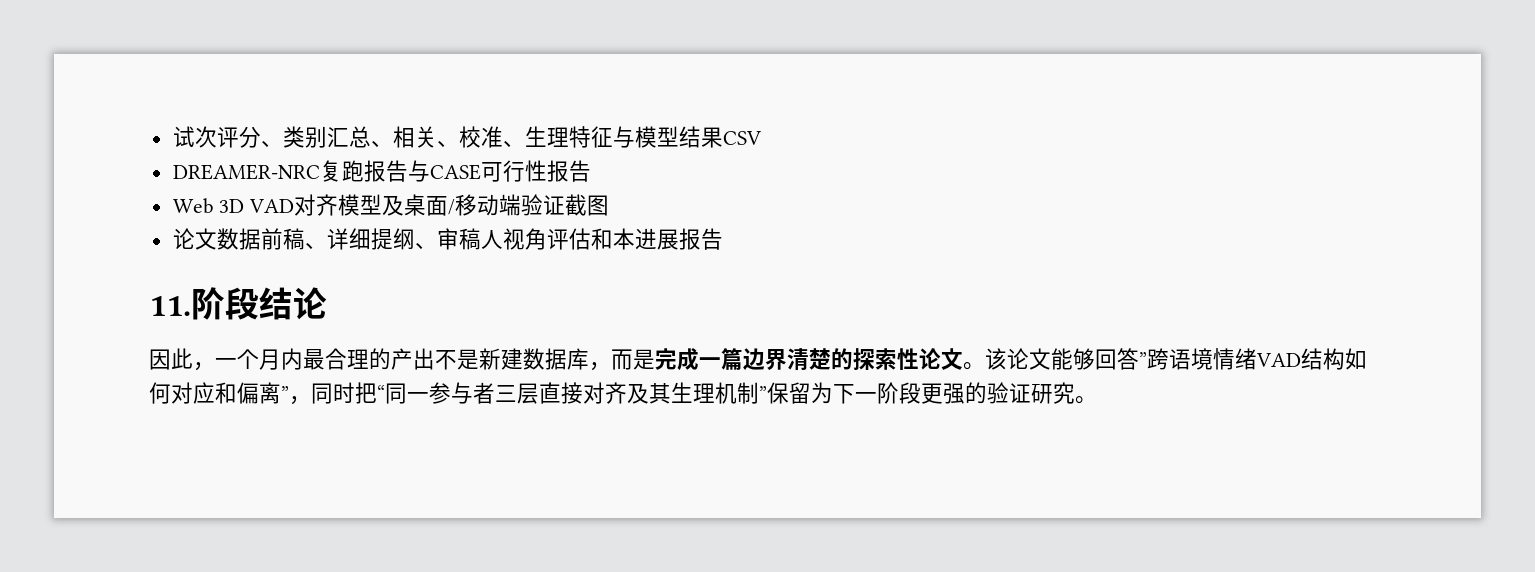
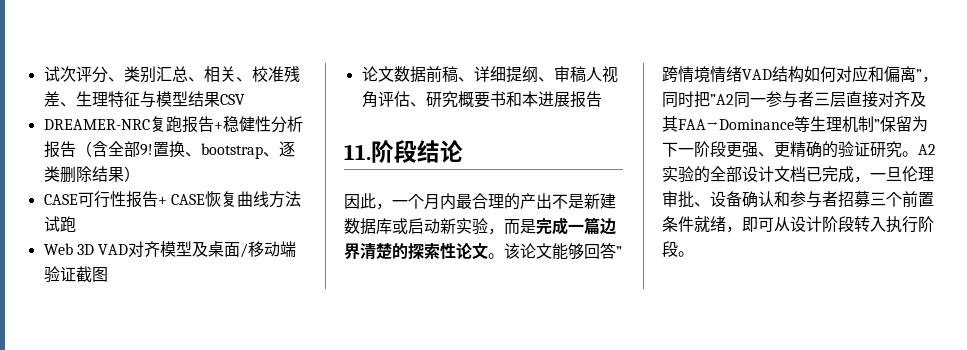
- 试次评分、类别汇总、相关、校准、生理特征与模型结果CSV
+ 试次评分、类别汇总、相关、校准残差、生理特征与模型结果CSV
- DREAMER-NRC复跑报告与CASE可行性报告
+ DREAMER-NRC复跑报告+稳健性分析报告（含全部9!置换、bootstrap、逐类删除结果）
+ CASE可行性报告+ CASE恢复曲线方法试跑
- 论文数据前稿、详细提纲、审稿人视角评估和本进展报告
+ 论文数据前稿、详细提纲、审稿人视角评估、研究概要书和本进展报告
- 因此，一个月内最合理的产出不是新建数据库，而是完成一篇边界清楚的探索性论文。
+ 因此，一个月内最合理的产出不是新建数据库或启动新实验，而是完成一篇边界清楚的探索性论文。
- 该论文能够回答”跨语境情绪VAD结构如何对应和偏离”，同时把“同一参与者三层直接对齐及其生理机制”保留为下一阶段更强的验证研究。
+ 该论文能够回答”跨情境情绪VAD结构如何对应和偏离”，同时把”A2同一参与者三层直接对齐及其FAA→Dominance等生理机制”保留为下一阶段更强、更精确的验证研究。
+ A2实验的全部设计文档已完成，一旦伦理审批、设备确认和参与者招募三个前置条件就绪，即可从设计阶段转入执行阶段。

